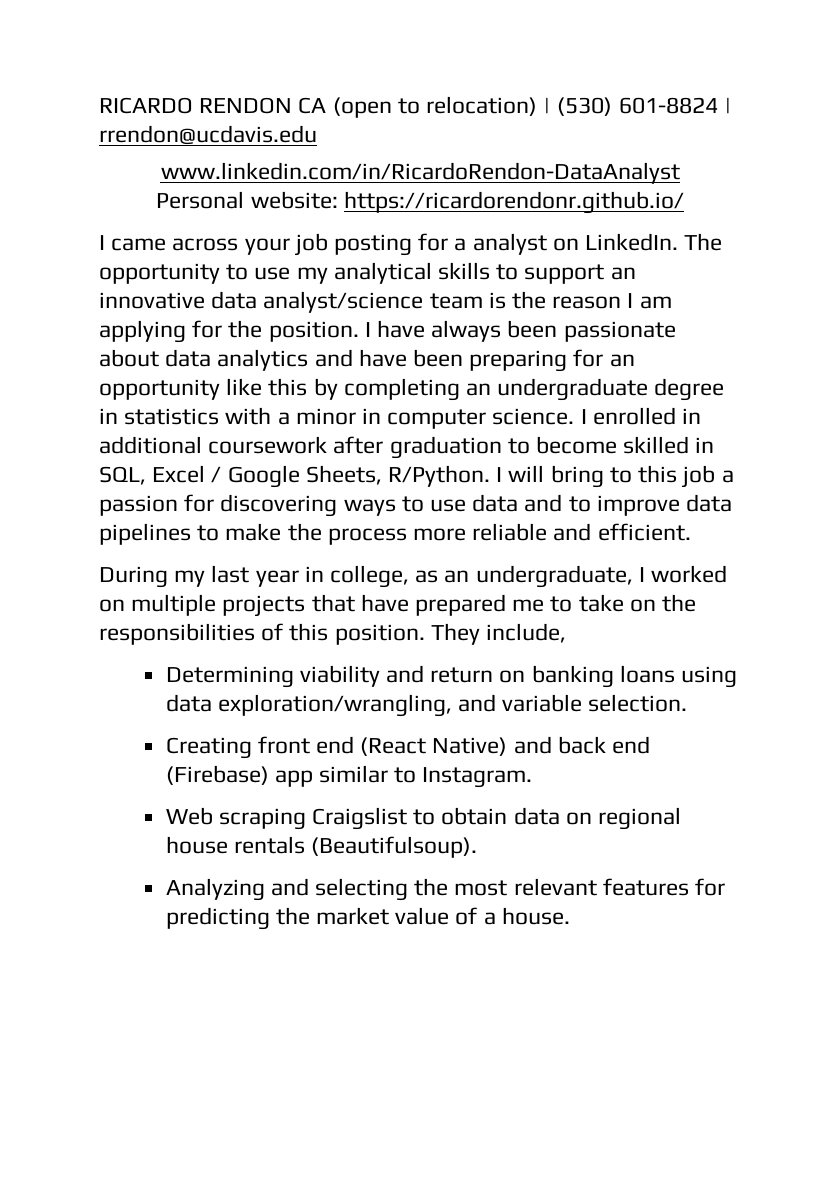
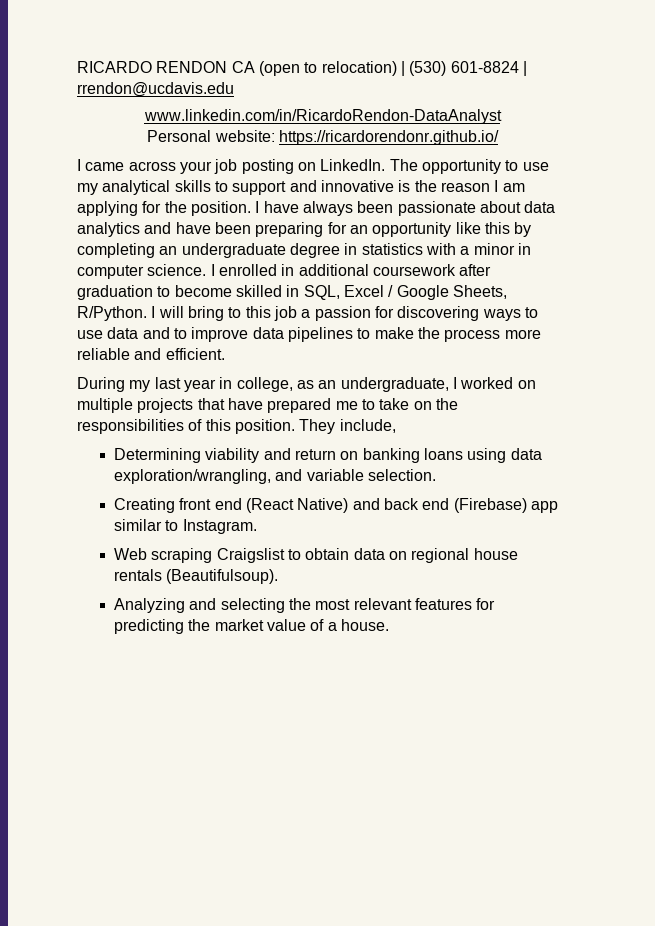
- I came across your job posting for a analyst on LinkedIn.
+ I came across your job posting on LinkedIn.
- The opportunity to use my analytical skills to support an innovative data analyst/science team is the reason I am applying for the position.
+ The opportunity to use my analytical skills to support and innovative is the reason I am applying for the position.

